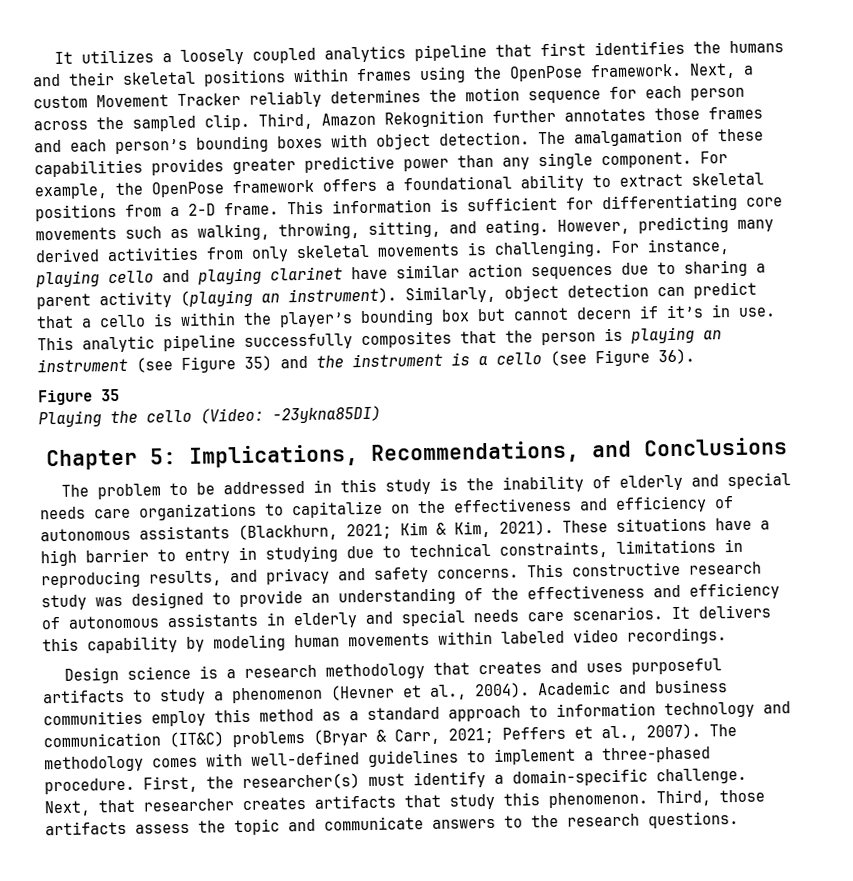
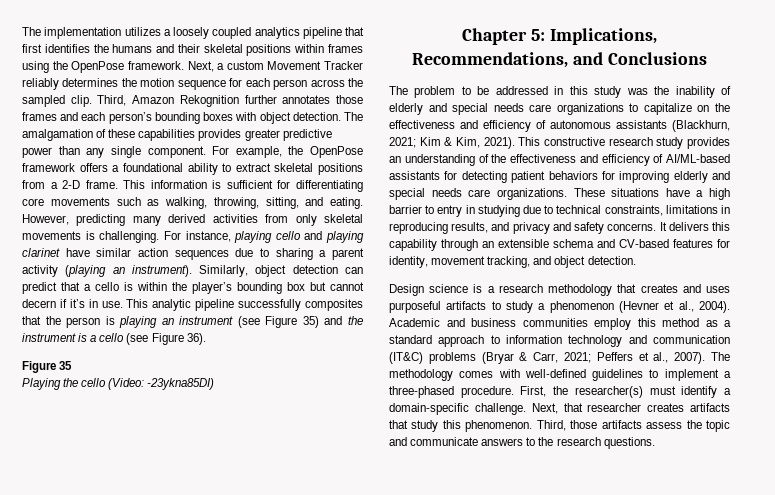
- It utilizes a loosely coupled analytics pipeline that first identifies the humans and their skeletal positions within frames using the OpenPose framework.
+ The implementation utilizes a loosely coupled analytics pipeline that first identifies the humans and their skeletal positions within frames using the OpenPose framework.
- The problem to be addressed in this study is the inability of elderly and special needs care organizations to capitalize on the effectiveness and efficiency of autonomous assistants (Blackhurn, 2021; Kim & Kim, 2021).
+ The problem to be addressed in this study was the inability of elderly and special needs care organizations to capitalize on the effectiveness and efficiency of autonomous assistants (Blackhurn, 2021; Kim & Kim, 2021).
+ This constructive research study provides an understanding of the effectiveness and efficiency of AI/ML-based assistants for detecting patient behaviors for improving elderly and special needs care organizations.
- This constructive research study was designed to provide an understanding of the effectiveness and efficiency of autonomous assistants in elderly and special needs care scenarios. It delivers this capability by modeling human movements within labeled video recordings.
+ It delivers this capability through an extensible schema and CV-based features for identity, movement tracking, and object detection.

